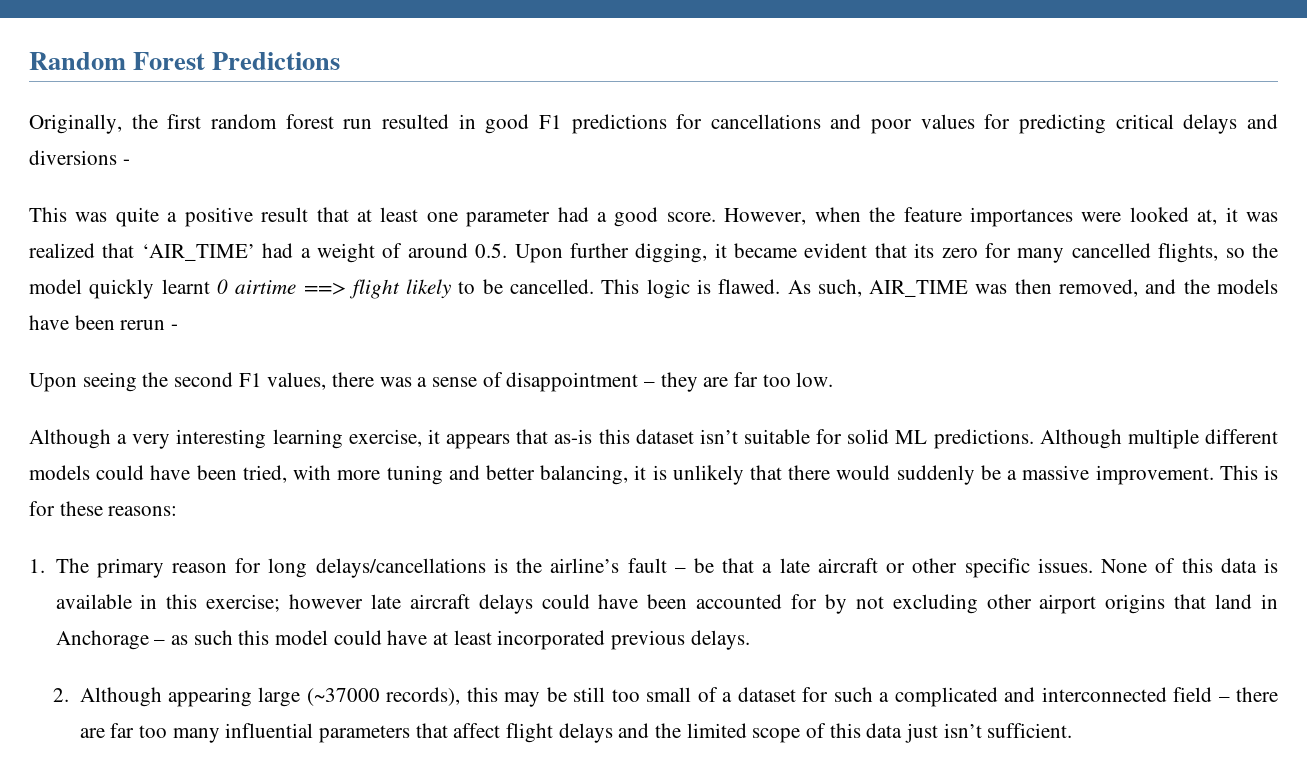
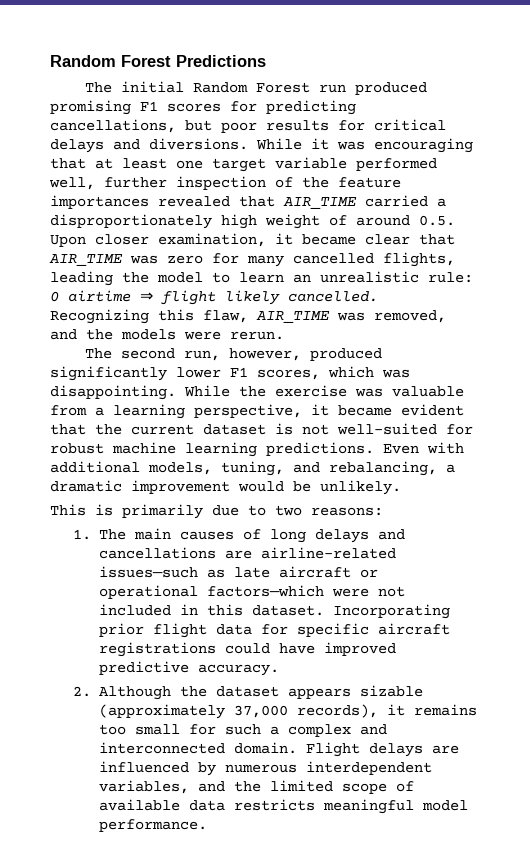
- Originally, the first random forest run resulted in good F1 predictions for cancellations and poor values for predicting critical delays and diversions -
- This was quite a positive result that at least one parameter had a good score. However, when the feature importances were looked at, it was realized that ‘AIR_TIME’ had a weight of around 0.5. Upon further digging, it became evident that its zero for many cancelled flights, so the model quickly learnt 0 airtime ==> flight likely to be cancelled. This logic is flawed. As such, AIR_TIME was then removed, and the models have been rerun -
- Upon seeing the second F1 values, there was a sense of disappointment – they are far too low.
- Although a very interesting learning exercise, it appears that as-is this dataset isn’t suitable for solid ML predictions. Although multiple different models could have been tried, with more tuning and better balancing, it is unlikely that there would suddenly be a massive improvement. This is for these reasons:
- 1. The primary reason for long delays/cancellations is the airline’s fault – be that a late aircraft or other specific issues. None of this data is available in this exercise; however late aircraft delays could have been accounted for by not excluding other airport origins that land in Anchorage – as such this model could have at least incorporated previous delays.
- 2. Although appearing large (~37000 records), this may be still too small of a dataset for such a complicated and interconnected field – there are far too many influential parameters that affect flight delays and the limited scope of this data just isn’t sufficient.
+ The initial Random Forest run produced promising F1 scores for predicting cancellations, but poor results for critical delays and diversions. While it was encouraging that at least one target variable performed well, further inspection of the feature importances revealed that AIR_TIME carried a disproportionately high weight of around 0.5. Upon closer examination, it became clear that AIR_TIME was zero for many cancelled flights, leading the model to learn an unrealistic rule: 0 airtime ⇒ flight likely cancelled. Recognizing this flaw, AIR_TIME was removed, and the models were rerun.
+ The second run, however, produced significantly lower F1 scores, which was disappointing. While the exercise was valuable from a learning perspective, it became evident that the current dataset is not well-suited for robust machine learning predictions. Even with additional models, tuning, and rebalancing, a dramatic improvement would be unlikely.
+ This is primarily due to two reasons:
+ 1. The main causes of long delays and cancellations are airline-related issues—such as late aircraft or operational factors—which were not included in this dataset. Incorporating prior flight data for specific aircraft registrations could have improved predictive accuracy.
+ 2. Although the dataset appears sizable (approximately 37,000 records), it remains too small for such a complex and interconnected domain. Flight delays are influenced by numerous interdependent variables, and the limited scope of available data restricts meaningful model performance.

